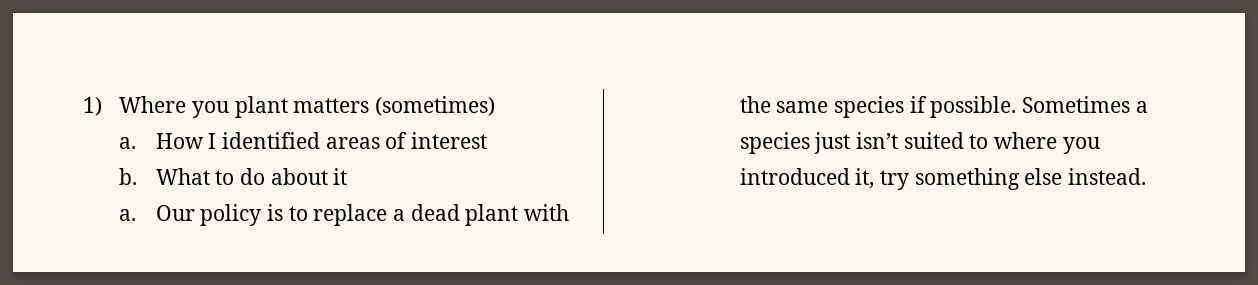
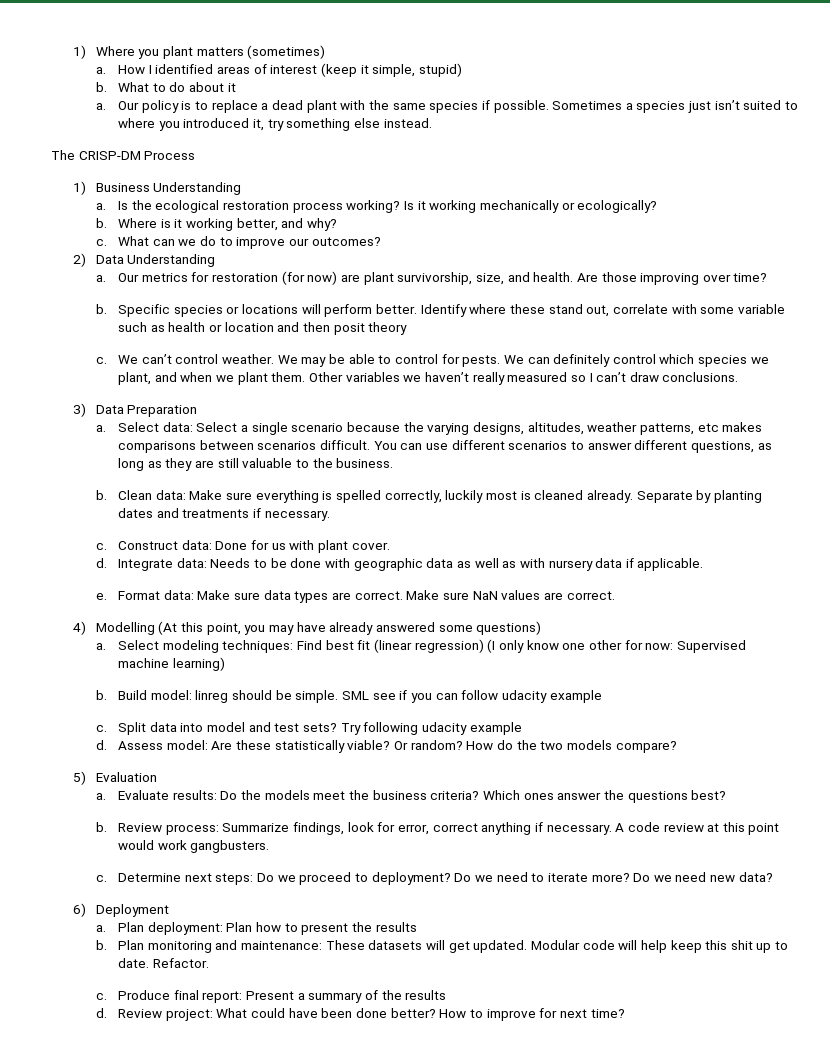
- How I identified areas of interest
+ How I identified areas of interest (keep it simple, stupid)
+ The CRISP-DM Process
+ 1) Business Understanding
+ a. Is the ecological restoration process working? Is it working mechanically or ecologically?
+ b. Where is it working better, and why?
+ c. What can we do to improve our outcomes?
+ 2) Data Understanding
+ a. Our metrics for restoration (for now) are plant survivorship, size, and health. Are those improving over time?
+ b. Specific species or locations will perform better. Identify where these stand out, correlate with some variable such as health or location and then posit theory
+ c. We can’t control weather. We may be able to control for pests. We can definitely control which species we plant, and when we plant them. Other variables we haven’t really measured so I can’t draw conclusions.
+ 3) Data Preparation
+ a. Select data: Select a single scenario because the varying designs, altitudes, weather patterns, etc makes comparisons between scenarios difficult. You can use different scenarios to answer different questions, as long as they are still valuable to the business.
+ b. Clean data: Make sure everything is spelled correctly, luckily most is cleaned already. Separate by planting dates and treatments if necessary.
+ c. Construct data: Done for us with plant cover.
+ d. Integrate data: Needs to be done with geographic data as well as with nursery data if applicable.
+ e. Format data: Make sure data types are correct. Make sure NaN values are correct.
+ 4) Modelling (At this point, you may have already answered some questions)
+ a. Select modeling techniques: Find best fit (linear regression) (I only know one other for now: Supervised machine learning)
+ b. Build model: linreg should be simple. SML see if you can follow udacity example
+ c. Split data into model and test sets? Try following udacity example
+ d. Assess model: Are these statistically viable? Or random? How do the two models compare?
+ 5) Evaluation
+ a. Evaluate results: Do the models meet the business criteria? Which ones answer the questions best?
+ b. Review process: Summarize findings, look for error, correct anything if necessary. A code review at this point would work gangbusters.
+ c. Determine next steps: Do we proceed to deployment? Do we need to iterate more? Do we need new data?
+ 6) Deployment
+ a. Plan deployment: Plan how to present the results
+ b. Plan monitoring and maintenance: These datasets will get updated. Modular code will help keep this shit up to date. Refactor.
+ c. Produce final report: Present a summary of the results
+ d. Review project: What could have been done better? How to improve for next time?

